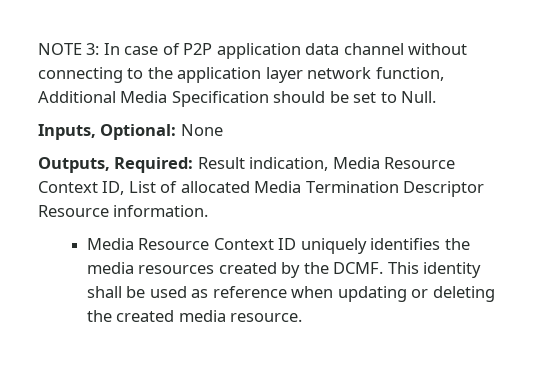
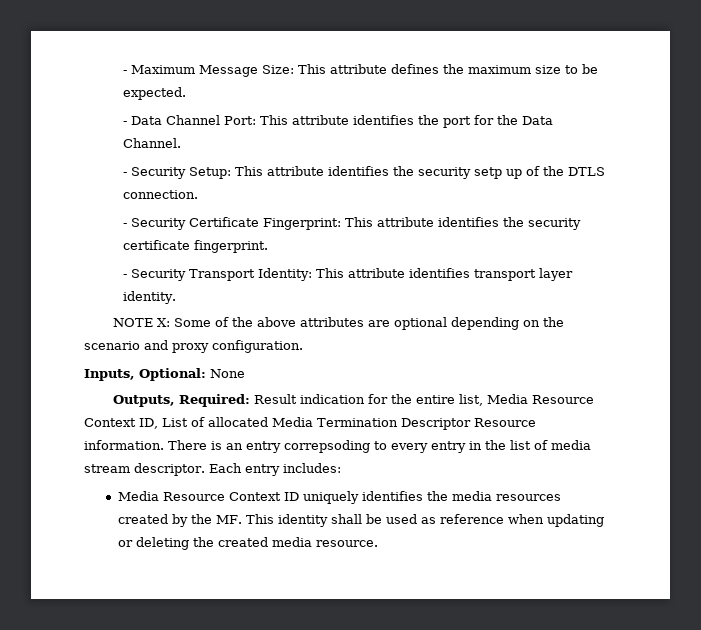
- NOTE 3: In case of P2P application data channel without connecting to the application layer network function, Additional Media Specification should be set to Null.
+ - Maximum Message Size: This attribute defines the maximum size to be expected.
+ - Data Channel Port: This attribute identifies the port for the Data Channel.
+ - Security Setup: This attribute identifies the security setp up of the DTLS connection.
+ - Security Certificate Fingerprint: This attribute identifies the security certificate fingerprint.
+ - Security Transport Identity: This attribute identifies transport layer identity.
+ NOTE X: Some of the above attributes are optional depending on the scenario and proxy configuration.
- Outputs, Required: Result indication, Media Resource Context ID, List of allocated Media Termination Descriptor Resource information.
+ Outputs, Required: Result indication for the entire list, Media Resource Context ID, List of allocated Media Termination Descriptor Resource information. There is an entry correpsoding to every entry in the list of media stream descriptor. Each entry includes:
- Media Resource Context ID uniquely identifies the media resources created by the DCMF. This identity shall be used as reference when updating or deleting the created media resource.
+ Media Resource Context ID uniquely identifies the media resources created by the MF. This identity shall be used as reference when updating or deleting the created media resource.

